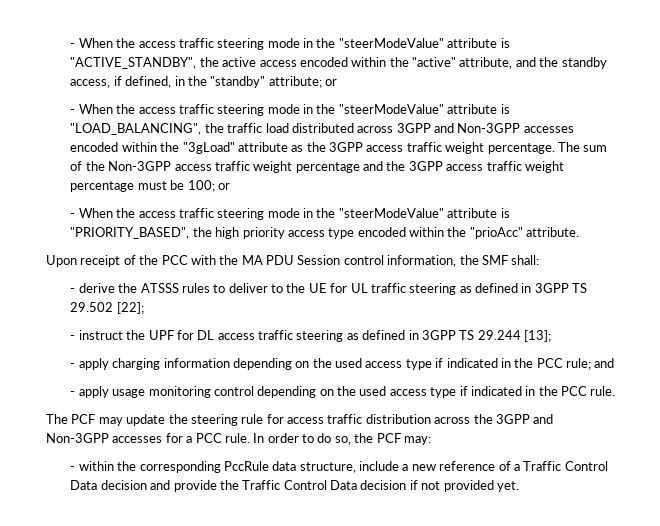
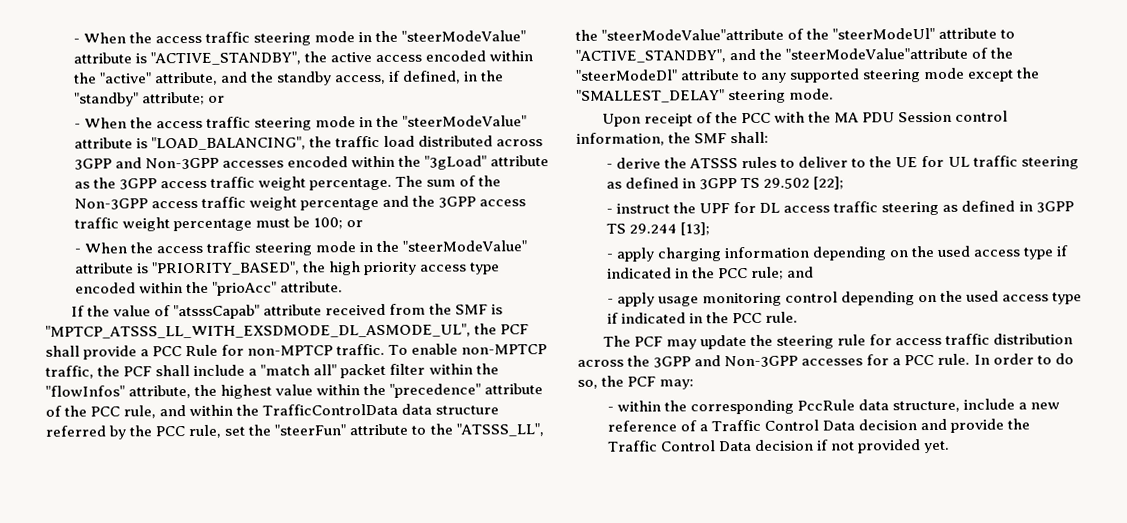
+ If the value of "atsssCapab" attribute received from the SMF is "MPTCP_ATSSS_LL_WITH_EXSDMODE_DL_ASMODE_UL", the PCF shall provide a PCC Rule for non-MPTCP traffic. To enable non-MPTCP traffic, the PCF shall include a "match all" packet filter within the "flowInfos" attribute, the highest value within the "precedence" attribute of the PCC rule, and within the TrafficControlData data structure referred by the PCC rule, set the "steerFun" attribute to the "ATSSS_LL", the "steerModeValue"attribute of the "steerModeUl" attribute to "ACTIVE_STANDBY", and the "steerModeValue"attribute of the "steerModeDl" attribute to any supported steering mode except the "SMALLEST_DELAY" steering mode.

